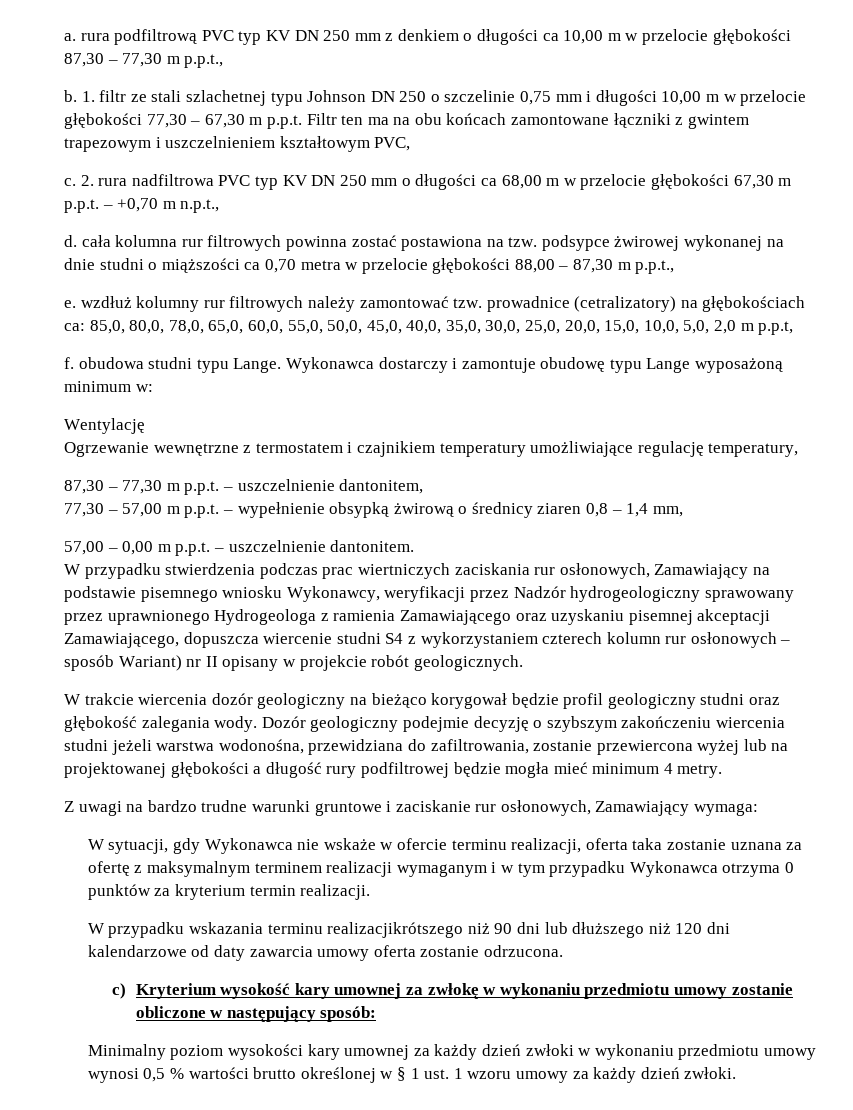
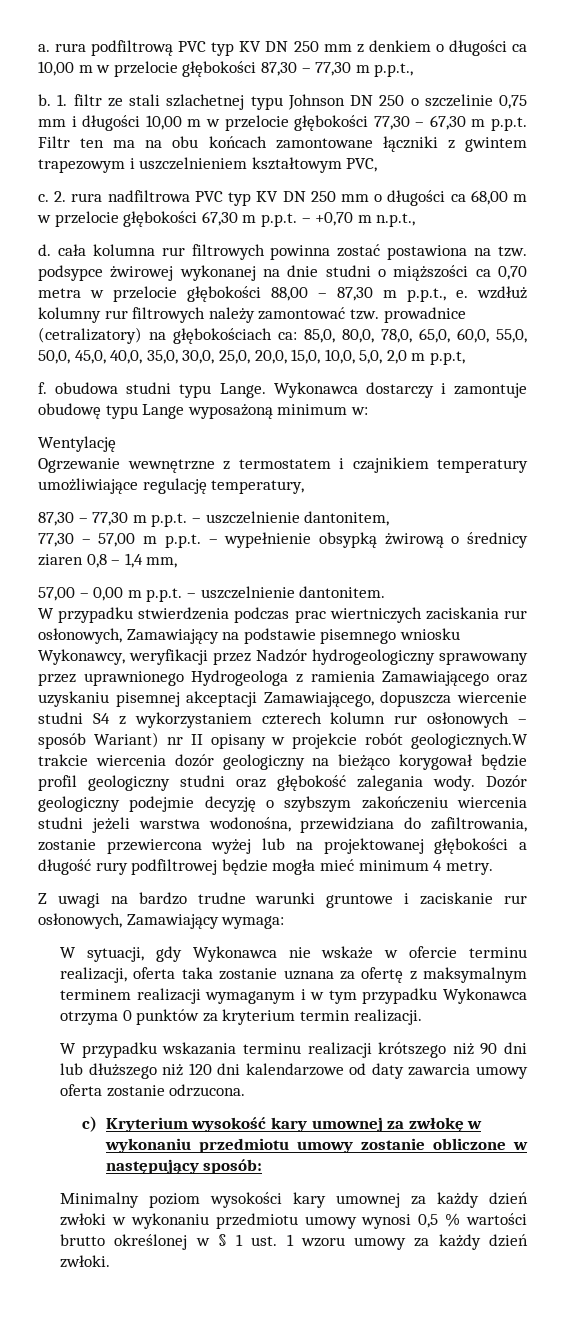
- d. cała kolumna rur filtrowych powinna zostać postawiona na tzw. podsypce żwirowej wykonanej na dnie studni o miąższości ca 0,70 metra w przelocie głębokości 88,00 – 87,30 m p.p.t.,
- e. wzdłuż kolumny rur filtrowych należy zamontować tzw. prowadnice (cetralizatory) na głębokościach ca:
+ d. cała kolumna rur filtrowych powinna zostać postawiona na tzw. podsypce żwirowej wykonanej na dnie studni o miąższości ca 0,70 metra w przelocie głębokości 88,00 – 87,30 m p.p.t., e. wzdłuż kolumny rur filtrowych należy zamontować tzw. prowadnice (cetralizatory) na głębokościach ca:
- W przypadku stwierdzenia podczas prac wiertniczych zaciskania rur osłonowych, Zamawiający na podstawie pisemnego wniosku Wykonawcy, weryfikacji przez Nadzór hydrogeologiczny sprawowany przez uprawnionego Hydrogeologa z ramienia Zamawiającego oraz uzyskaniu pisemnej akceptacji Zamawiającego, dopuszcza wiercenie studni S4 z wykorzystaniem czterech kolumn rur osłonowych – sposób Wariant) nr II opisany w projekcie robót geologicznych.
- W trakcie wiercenia dozór geologiczny na bieżąco korygował będzie profil geologiczny studni oraz głębokość zalegania wody.
+ W przypadku stwierdzenia podczas prac wiertniczych zaciskania rur osłonowych, Zamawiający na podstawie pisemnego wniosku Wykonawcy, weryfikacji przez Nadzór hydrogeologiczny sprawowany przez uprawnionego Hydrogeologa z ramienia Zamawiającego oraz uzyskaniu pisemnej akceptacji Zamawiającego, dopuszcza wiercenie studni S4 z wykorzystaniem czterech kolumn rur osłonowych – sposób Wariant) nr II opisany w projekcie robót geologicznych.W trakcie wiercenia dozór geologiczny na bieżąco korygował będzie profil geologiczny studni oraz głębokość zalegania wody.
- W przypadku wskazania terminu realizacjikrótszego niż 90 dni lub dłuższego niż 120 dni kalendarzowe od daty zawarcia umowy oferta zostanie odrzucona.
+ W przypadku wskazania terminu realizacji krótszego niż 90 dni lub dłuższego niż 120 dni kalendarzowe od daty zawarcia umowy oferta zostanie odrzucona.

